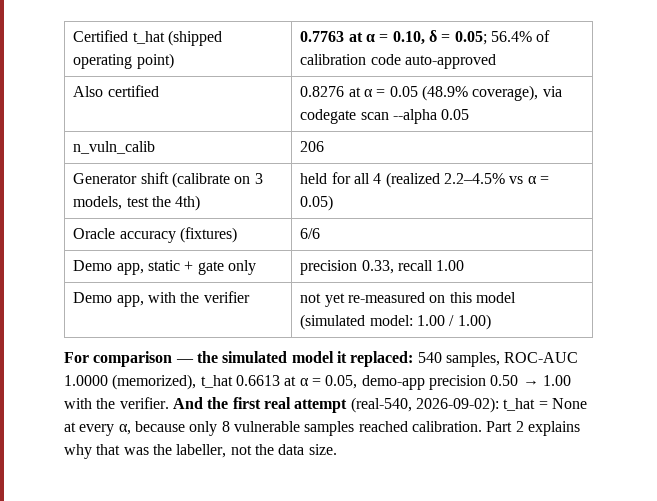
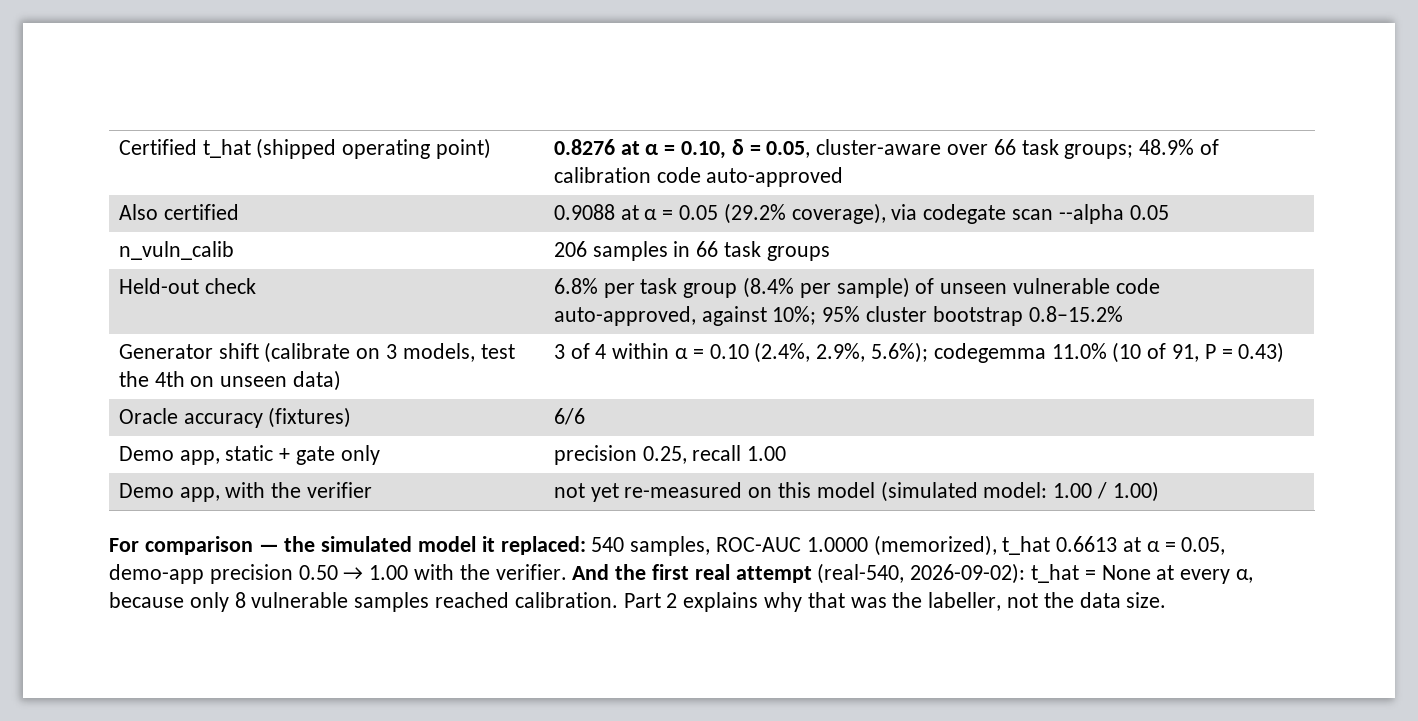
- Certified t_hat (shipped operating point) | 0.7763 at α = 0.10, δ = 0.05; 56.4% of calibration code auto-approved
+ Certified t_hat (shipped operating point) | 0.8276 at α = 0.10, δ = 0.05, cluster-aware over 66 task groups; 48.9% of calibration code auto-approved
- Also certified | 0.8276 at α = 0.05 (48.9% coverage), via codegate scan --alpha 0.05
+ Also certified | 0.9088 at α = 0.05 (29.2% coverage), via codegate scan --alpha 0.05
- n_vuln_calib | 206
+ n_vuln_calib | 206 samples in 66 task groups
+ Held-out check | 6.8% per task group (8.4% per sample) of unseen vulnerable code auto-approved, against 10%; 95% cluster bootstrap 0.8–15.2%
- Generator shift (calibrate on 3 models, test the 4th) | held for all 4 (realized 2.2–4.5% vs α = 0.05)
+ Generator shift (calibrate on 3 models, test the 4th on unseen data) | 3 of 4 within α = 0.10 (2.4%, 2.9%, 5.6%); codegemma 11.0% (10 of 91, P = 0.43)
- Demo app, static + gate only | precision 0.33, recall 1.00
+ Demo app, static + gate only | precision 0.25, recall 1.00

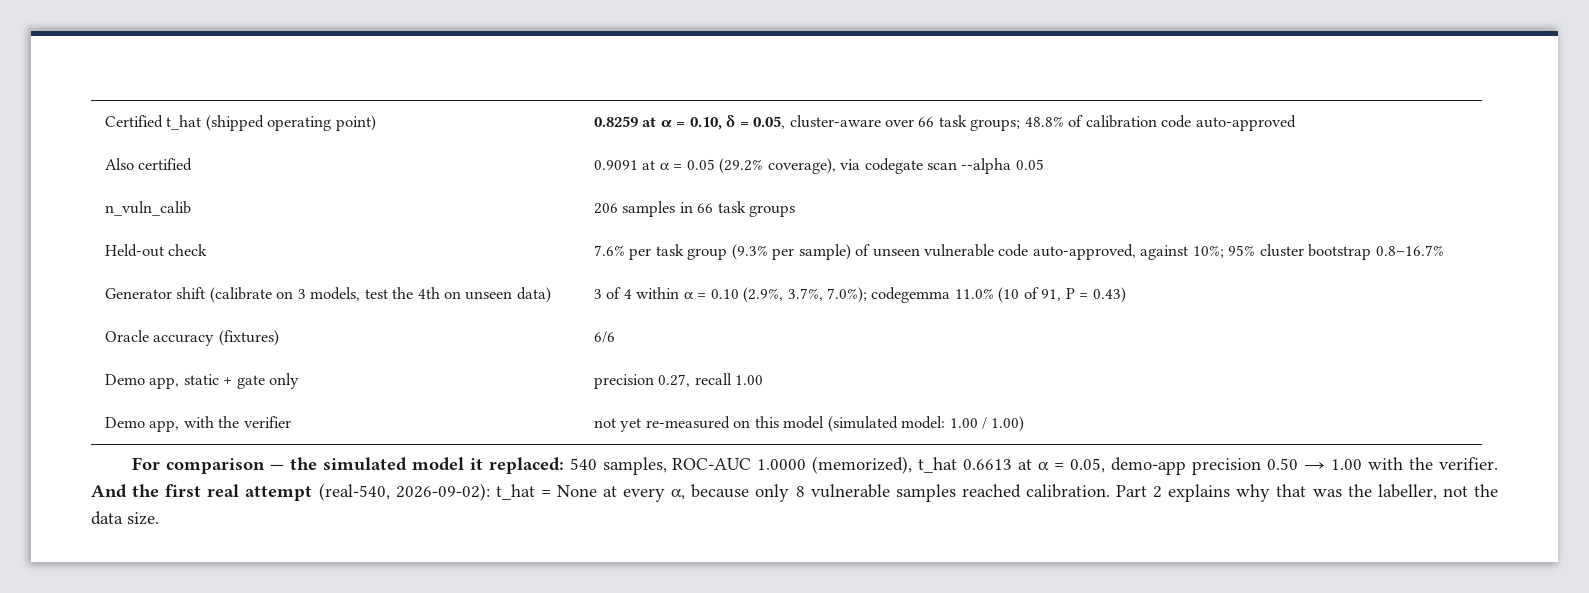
- Certified t_hat (shipped operating point) | 0.8276 at α = 0.10, δ = 0.05, cluster-aware over 66 task groups; 48.9% of calibration code auto-approved
+ Certified t_hat (shipped operating point) | 0.8259 at α = 0.10, δ = 0.05, cluster-aware over 66 task groups; 48.8% of calibration code auto-approved
- Also certified | 0.9088 at α = 0.05 (29.2% coverage), via codegate scan --alpha 0.05
+ Also certified | 0.9091 at α = 0.05 (29.2% coverage), via codegate scan --alpha 0.05
- Held-out check | 6.8% per task group (8.4% per sample) of unseen vulnerable code auto-approved, against 10%; 95% cluster bootstrap 0.8–15.2%
+ Held-out check | 7.6% per task group (9.3% per sample) of unseen vulnerable code auto-approved, against 10%; 95% cluster bootstrap 0.8–16.7%
- Generator shift (calibrate on 3 models, test the 4th on unseen data) | 3 of 4 within α = 0.10 (2.4%, 2.9%, 5.6%); codegemma 11.0% (10 of 91, P = 0.43)
+ Generator shift (calibrate on 3 models, test the 4th on unseen data) | 3 of 4 within α = 0.10 (2.9%, 3.7%, 7.0%); codegemma 11.0% (10 of 91, P = 0.43)
- Demo app, static + gate only | precision 0.25, recall 1.00
+ Demo app, static + gate only | precision 0.27, recall 1.00

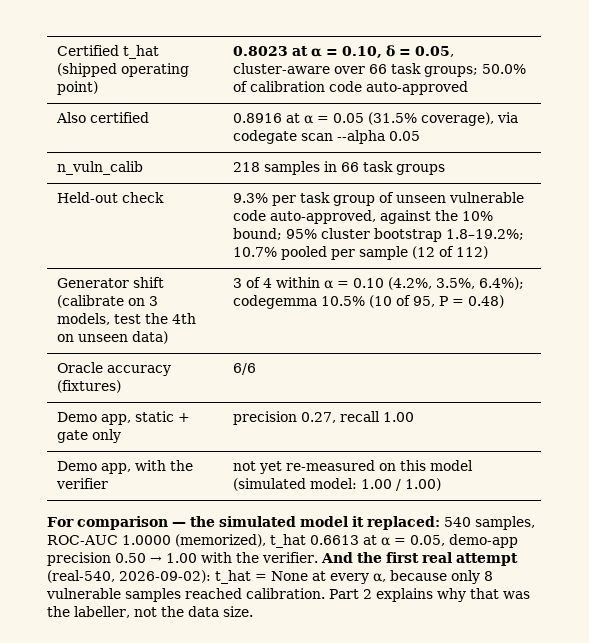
- Certified t_hat (shipped operating point) | 0.8259 at α = 0.10, δ = 0.05, cluster-aware over 66 task groups; 48.8% of calibration code auto-approved
+ Certified t_hat (shipped operating point) | 0.8023 at α = 0.10, δ = 0.05, cluster-aware over 66 task groups; 50.0% of calibration code auto-approved
- Also certified | 0.9091 at α = 0.05 (29.2% coverage), via codegate scan --alpha 0.05
+ Also certified | 0.8916 at α = 0.05 (31.5% coverage), via codegate scan --alpha 0.05
- n_vuln_calib | 206 samples in 66 task groups
+ n_vuln_calib | 218 samples in 66 task groups
- Held-out check | 7.6% per task group (9.3% per sample) of unseen vulnerable code auto-approved, against 10%; 95% cluster bootstrap 0.8–16.7%
+ Held-out check | 9.3% per task group of unseen vulnerable code auto-approved, against the 10% bound; 95% cluster bootstrap 1.8–19.2%; 10.7% pooled per sample (12 of 112)
- Generator shift (calibrate on 3 models, test the 4th on unseen data) | 3 of 4 within α = 0.10 (2.9%, 3.7%, 7.0%); codegemma 11.0% (10 of 91, P = 0.43)
+ Generator shift (calibrate on 3 models, test the 4th on unseen data) | 3 of 4 within α = 0.10 (4.2%, 3.5%, 6.4%); codegemma 10.5% (10 of 95, P = 0.48)

